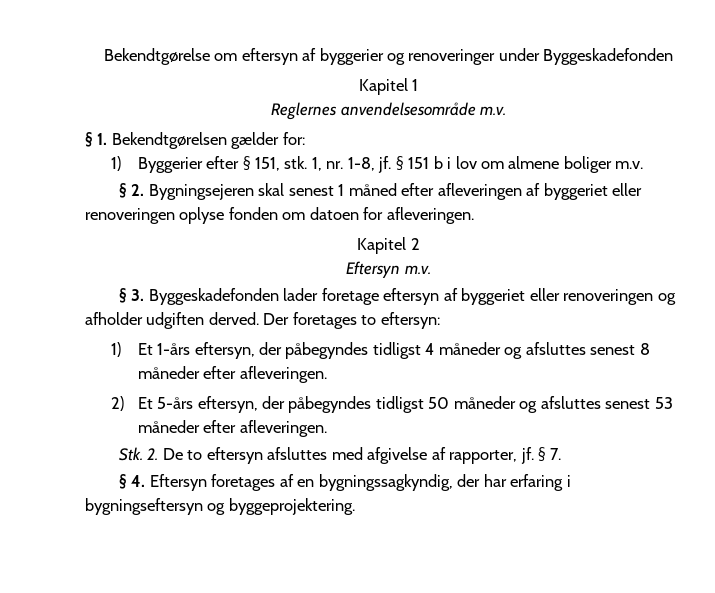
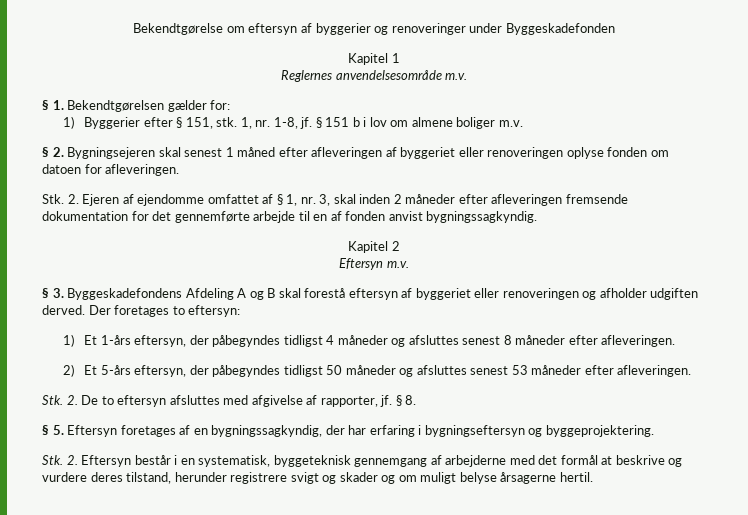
+ Stk. 2. Ejeren af ejendomme omfattet af § 1, nr. 3, skal inden 2 måneder efter afleveringen fremsende dokumentation for det gennemførte arbejde til en af fonden anvist bygningssagkyndig.
- § 3. Byggeskadefonden lader foretage eftersyn af byggeriet eller renoveringen og afholder udgiften derved.
+ § 3. Byggeskadefondens Afdeling A og B skal forestå eftersyn af byggeriet eller renoveringen og afholder udgiften derved.
- § 7.
- § 4. Eftersyn foretages af en bygningssagkyndig, der har erfaring i bygningseftersyn og byggeprojektering.
+ § 8.
+ § 5. Eftersyn foretages af en bygningssagkyndig, der har erfaring i bygningseftersyn og byggeprojektering.
+ Stk. 2. Eftersyn består i en systematisk, byggeteknisk gennemgang af arbejderne med det formål at beskrive og vurdere deres tilstand, herunder registrere svigt og skader og om muligt belyse årsagerne hertil.

